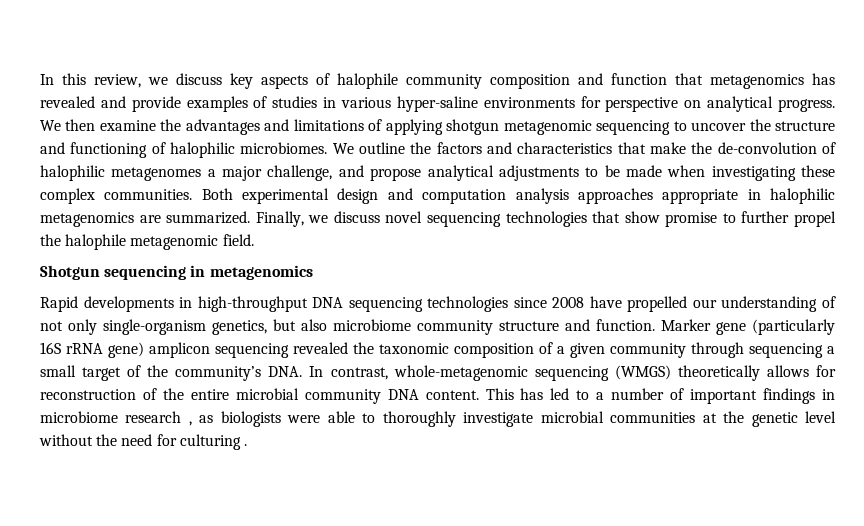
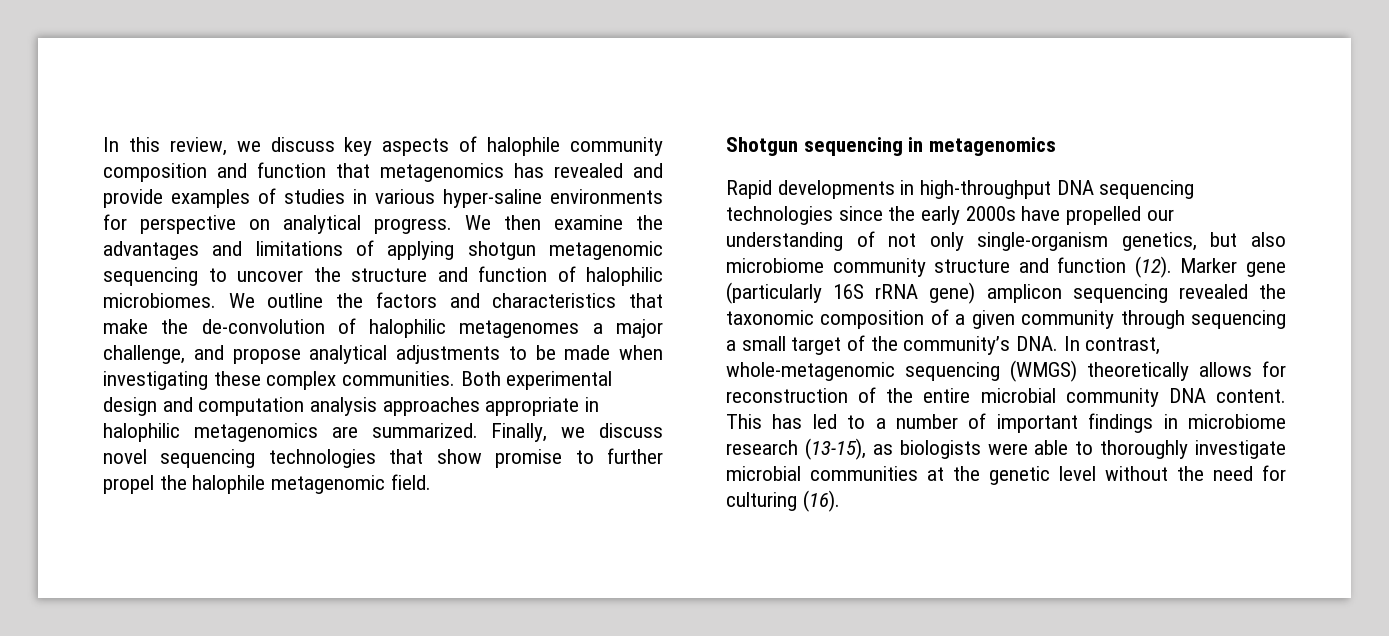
- We then examine the advantages and limitations of applying shotgun metagenomic sequencing to uncover the structure and functioning of halophilic microbiomes.
+ We then examine the advantages and limitations of applying shotgun metagenomic sequencing to uncover the structure and function of halophilic microbiomes.
- Rapid developments in high-throughput DNA sequencing technologies since 2008 have propelled our understanding of not only single-organism genetics, but also microbiome community structure and function.
+ Rapid developments in high-throughput DNA sequencing technologies since the early 2000s have propelled our understanding of not only single-organism genetics, but also microbiome community structure and function (12).
- This has led to a number of important findings in microbiome research , as biologists were able to thoroughly investigate microbial communities at the genetic level without the need for culturing .
+ This has led to a number of important findings in microbiome research (13-15), as biologists were able to thoroughly investigate microbial communities at the genetic level without the need for culturing (16).

